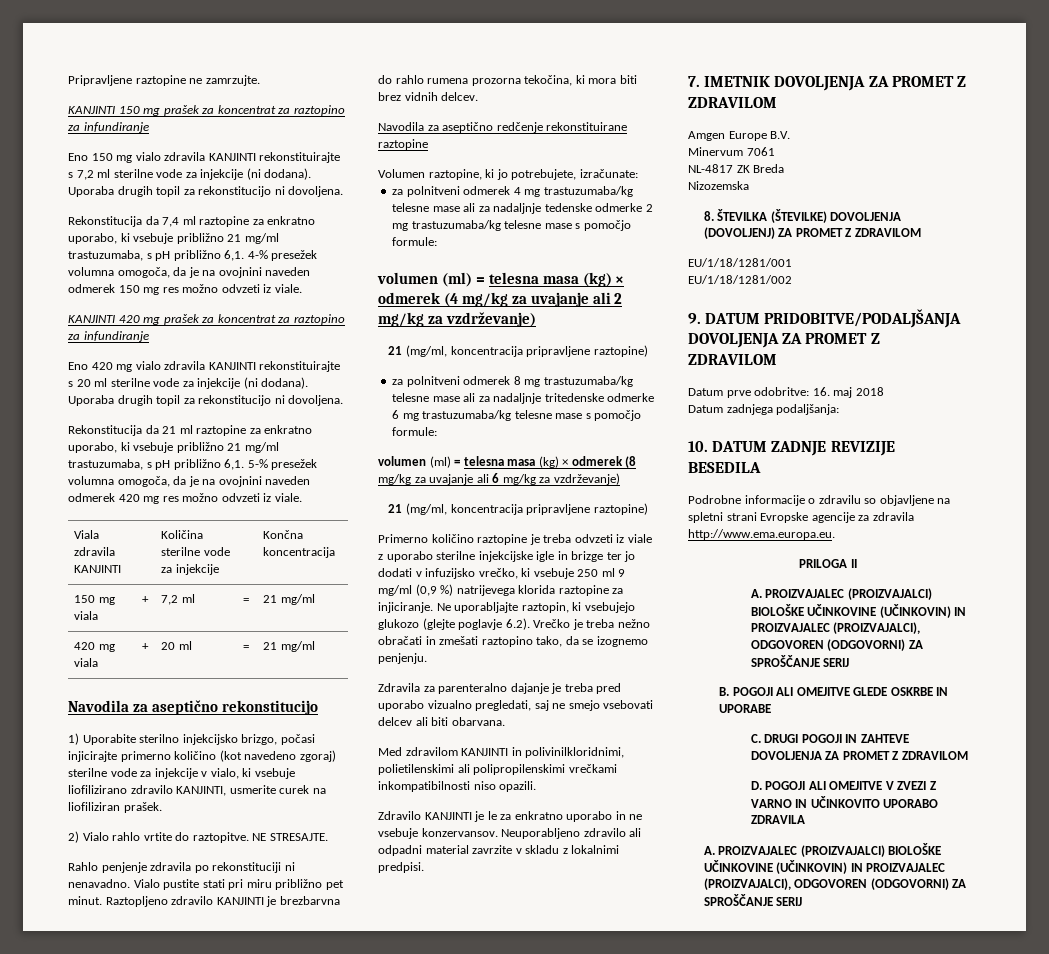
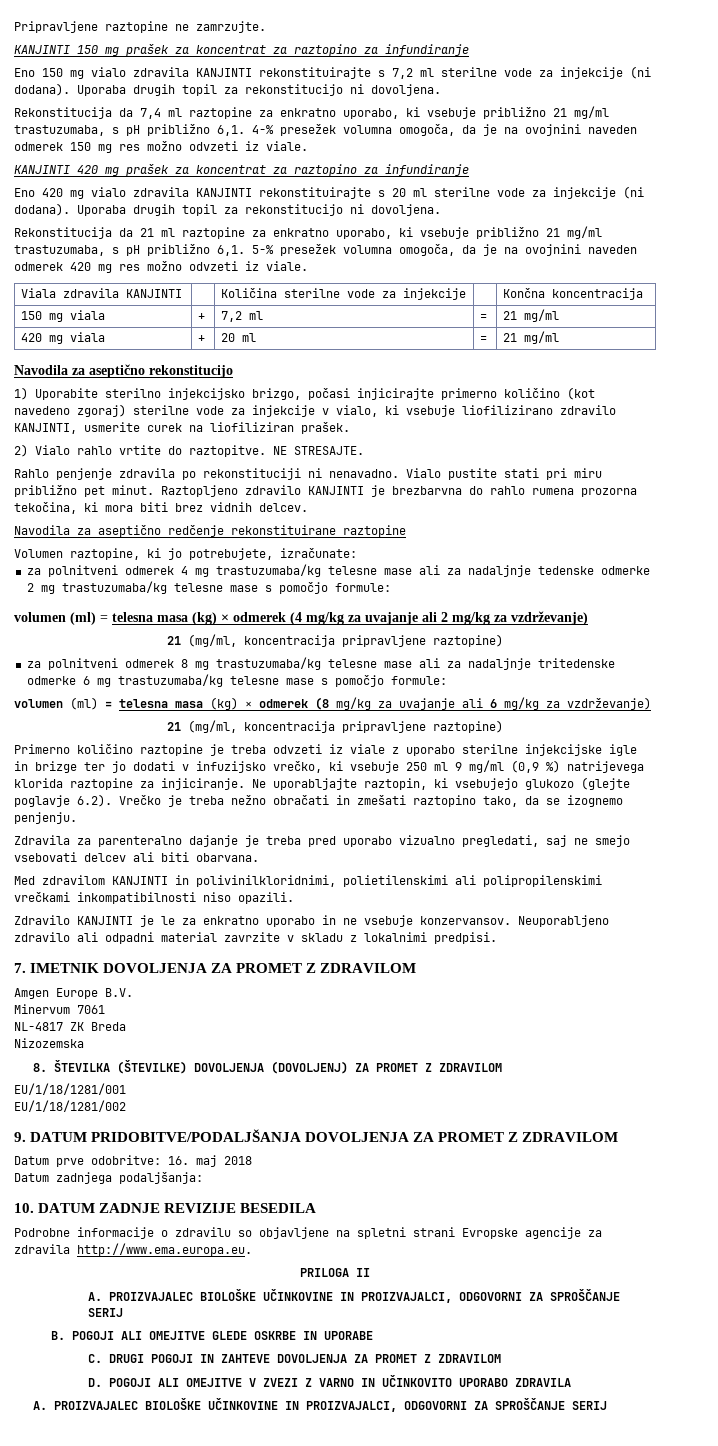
  PRILOGA II
- A. PROIZVAJALEC (PROIZVAJALCI) BIOLOŠKE UČINKOVINE (UČINKOVIN) IN PROIZVAJALEC (PROIZVAJALCI), ODGOVOREN (ODGOVORNI) ZA SPROŠČANJE SERIJ
+ A. PROIZVAJALEC BIOLOŠKE UČINKOVINE IN PROIZVAJALCI, ODGOVORNI ZA SPROŠČANJE SERIJ
  D. POGOJI ALI OMEJITVE V ZVEZI Z VARNO IN UČINKOVITO UPORABO ZDRAVILA
- A. PROIZVAJALEC (PROIZVAJALCI) BIOLOŠKE UČINKOVINE (UČINKOVIN) IN PROIZVAJALEC (PROIZVAJALCI), ODGOVOREN (ODGOVORNI) ZA SPROŠČANJE SERIJ
+ A. PROIZVAJALEC BIOLOŠKE UČINKOVINE IN PROIZVAJALCI, ODGOVORNI ZA SPROŠČANJE SERIJ

